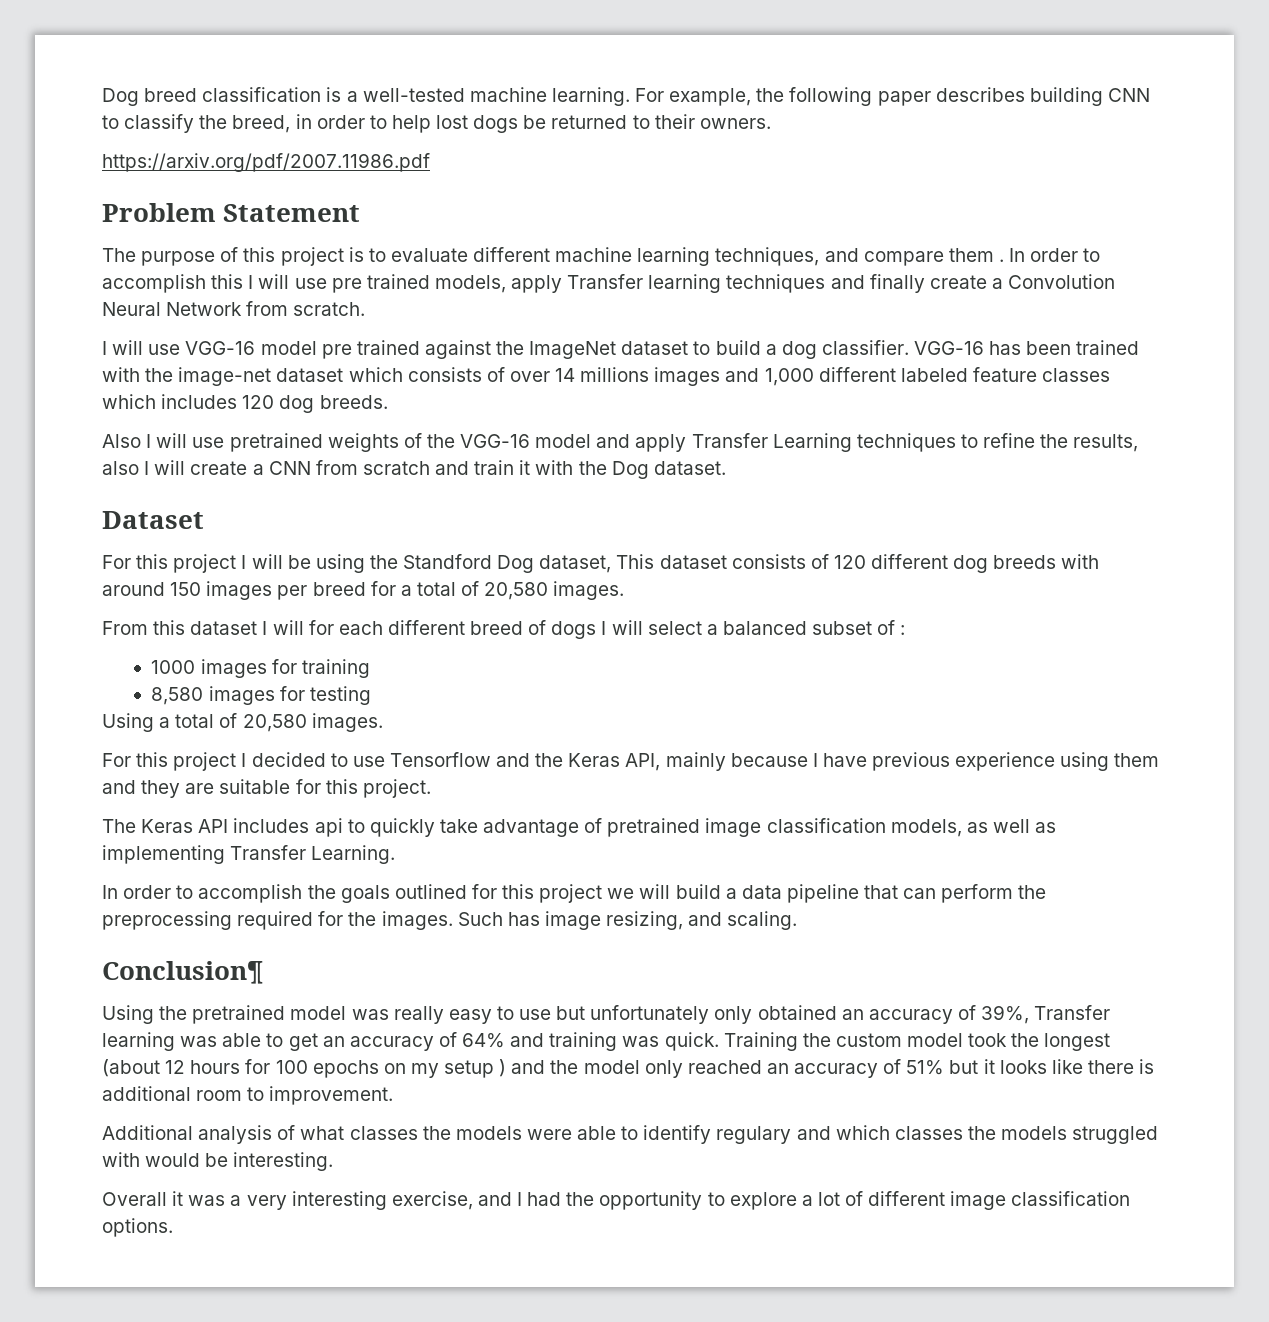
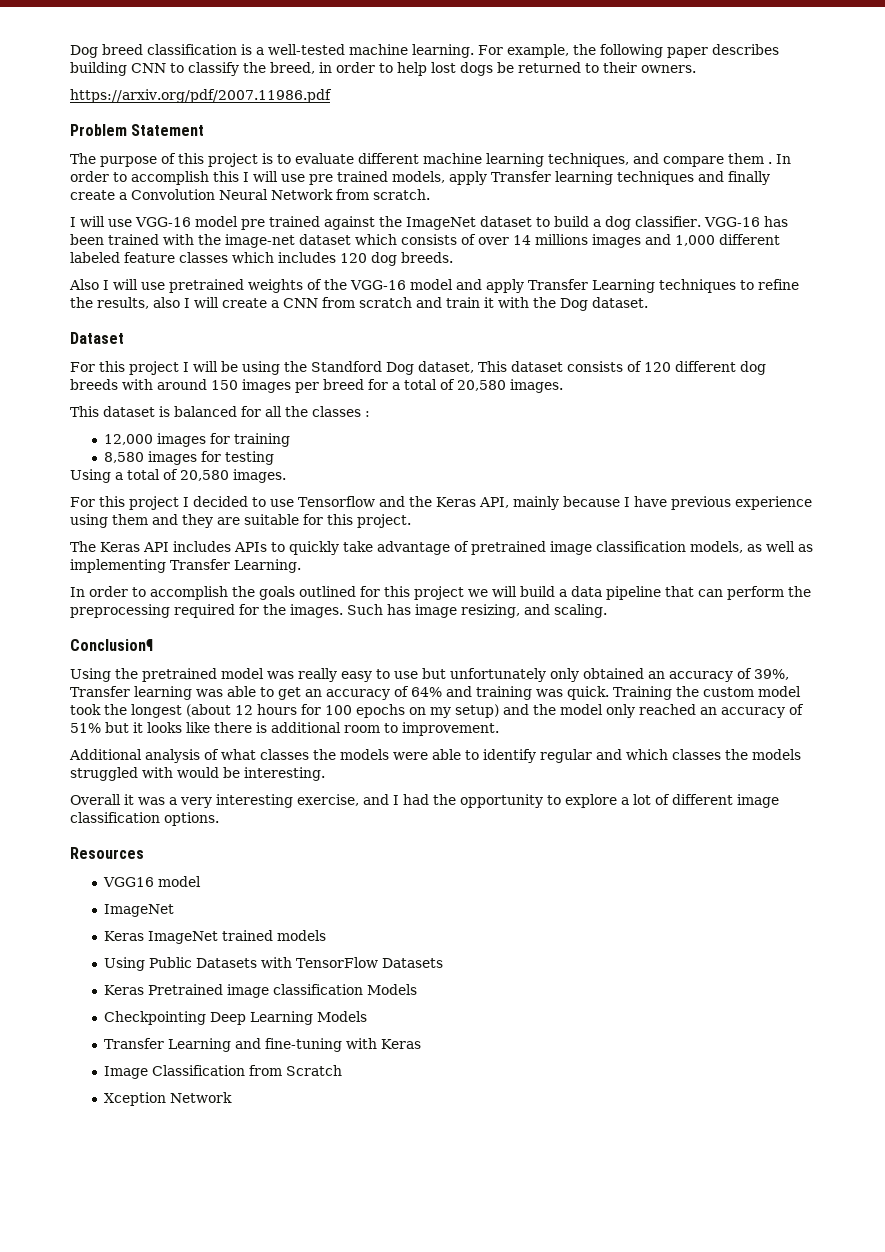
- From this dataset I will for each different breed of dogs I will select a balanced subset of :
+ This dataset is balanced for all the classes :
- 1000 images for training
+ 12,000 images for training
- The Keras API includes api to quickly take advantage of pretrained image classification models, as well as implementing Transfer Learning.
+ The Keras API includes APIs to quickly take advantage of pretrained image classification models, as well as implementing Transfer Learning.
- Training the custom model took the longest (about 12 hours for 100 epochs on my setup ) and the model only reached an accuracy of 51% but it looks like there is additional room to improvement.
+ Training the custom model took the longest (about 12 hours for 100 epochs on my setup) and the model only reached an accuracy of 51% but it looks like there is additional room to improvement.
- Additional analysis of what classes the models were able to identify regulary and which classes the models struggled with would be interesting.
+ Additional analysis of what classes the models were able to identify regular and which classes the models struggled with would be interesting.
+ Resources
+ VGG16 model
+ ImageNet
+ Keras ImageNet trained models
+ Using Public Datasets with TensorFlow Datasets
+ Keras Pretrained image classification Models
+ Checkpointing Deep Learning Models
+ Transfer Learning and fine-tuning with Keras
+ Image Classification from Scratch
+ Xception Network

